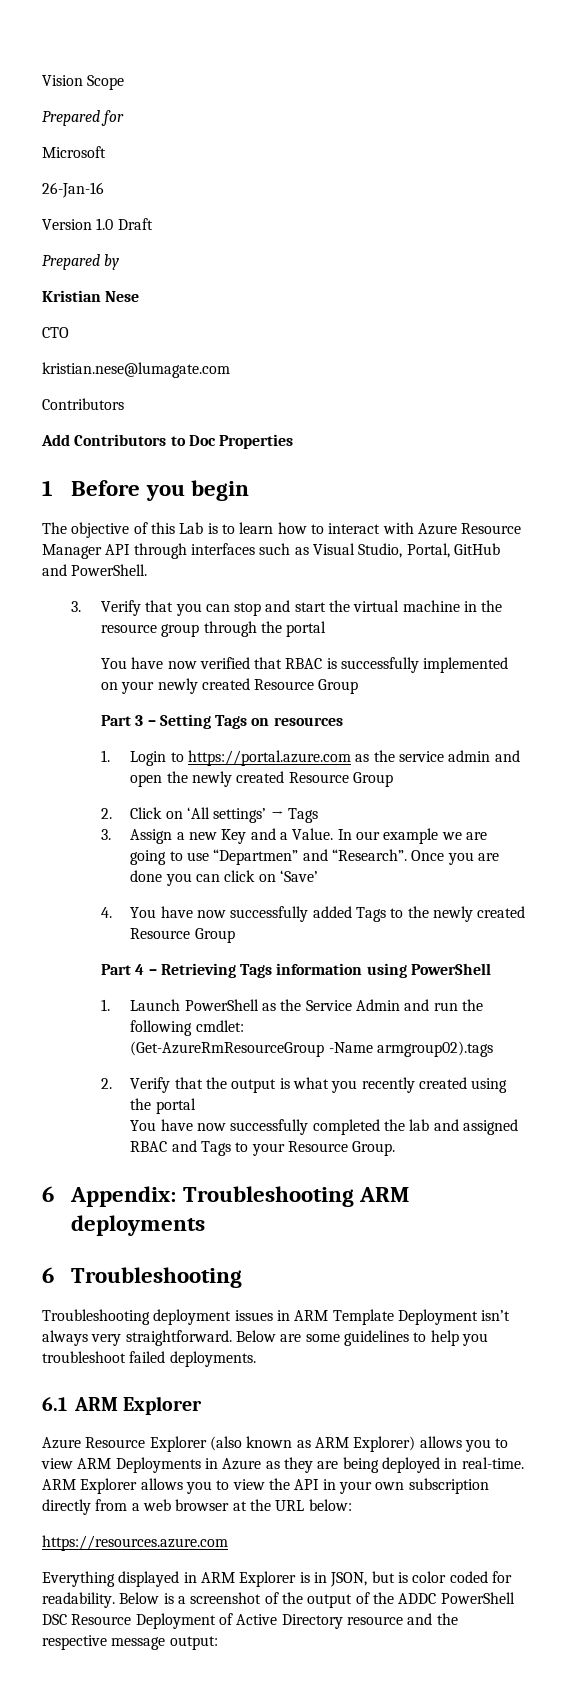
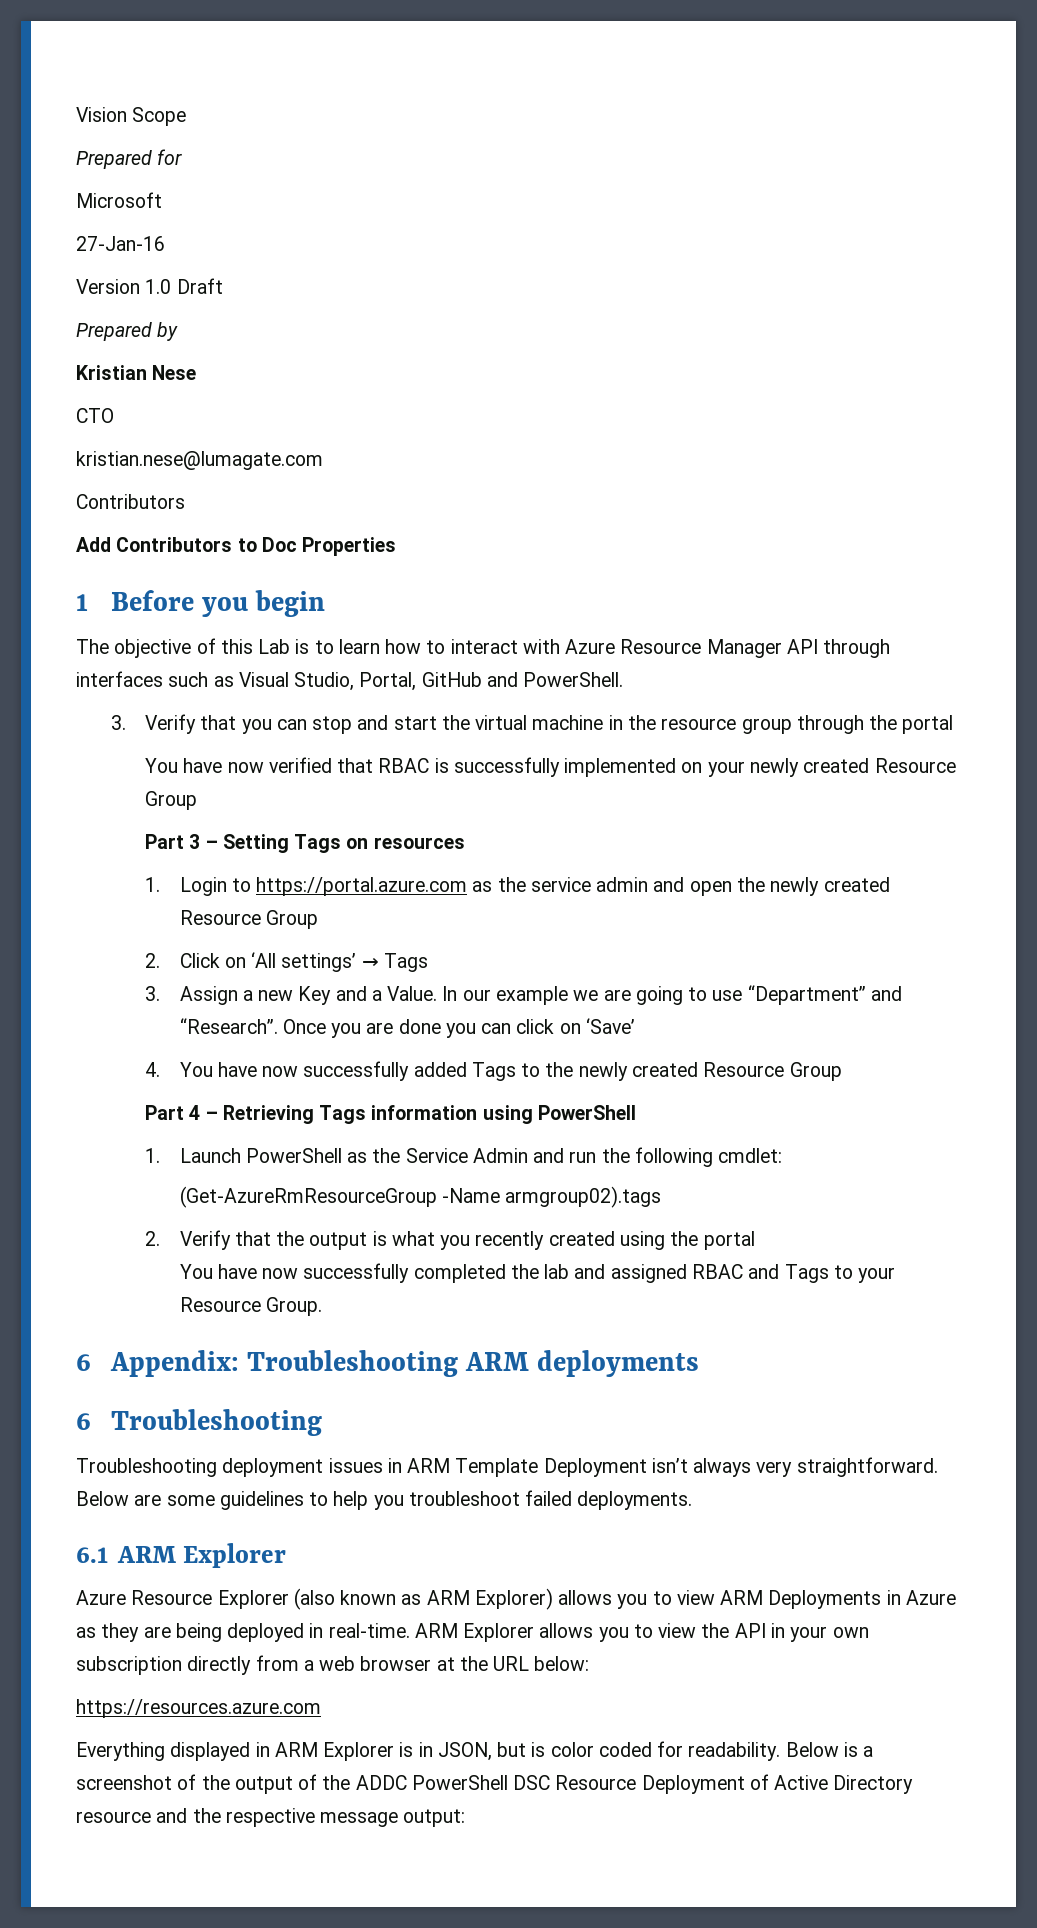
- 26-Jan-16
+ 27-Jan-16
- In our example we are going to use “Departmen” and “Research”.
+ In our example we are going to use “Department” and “Research”.

